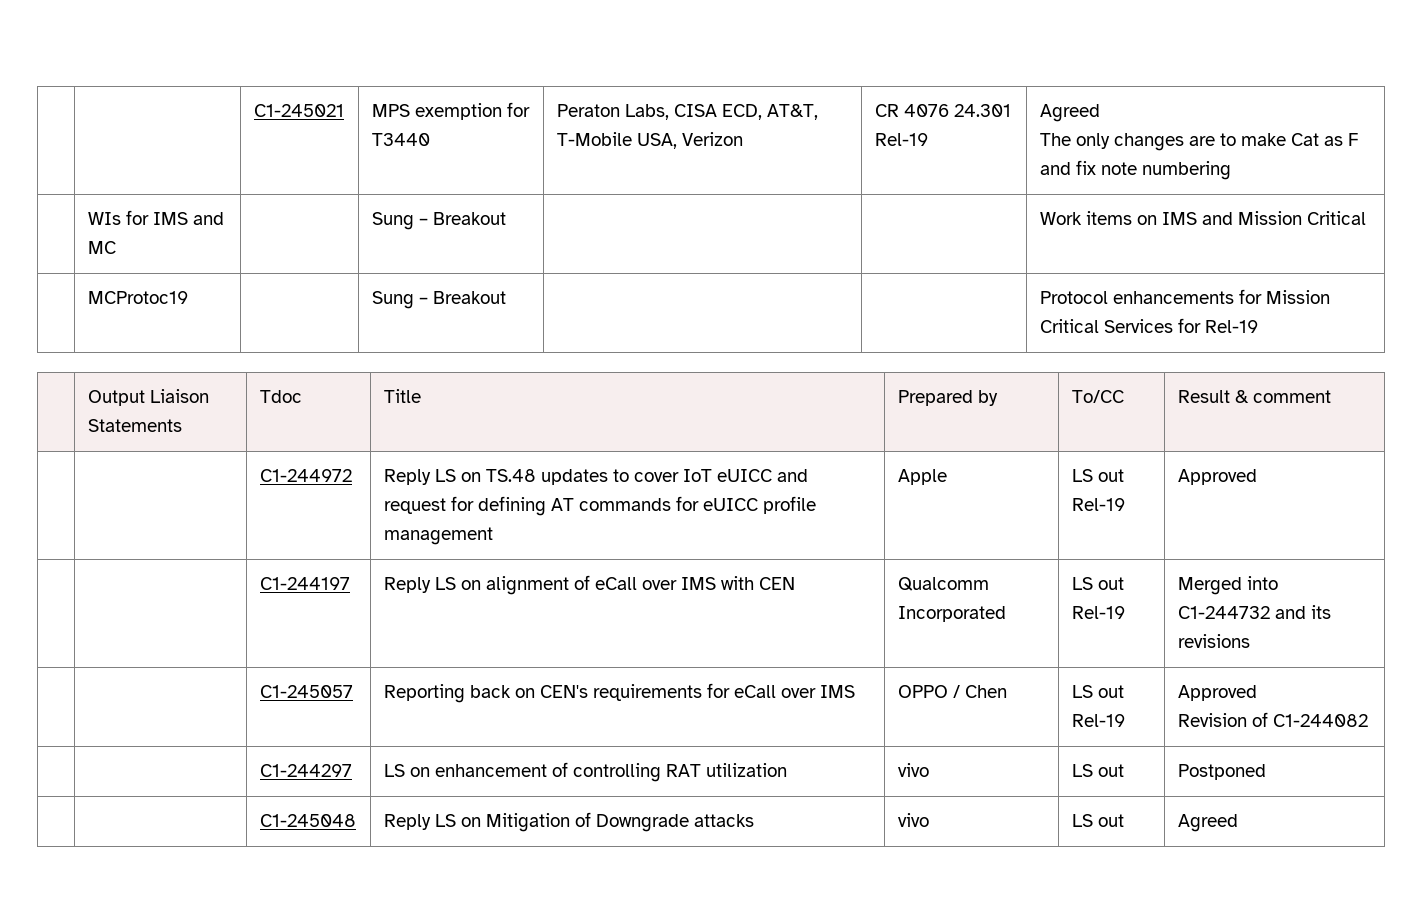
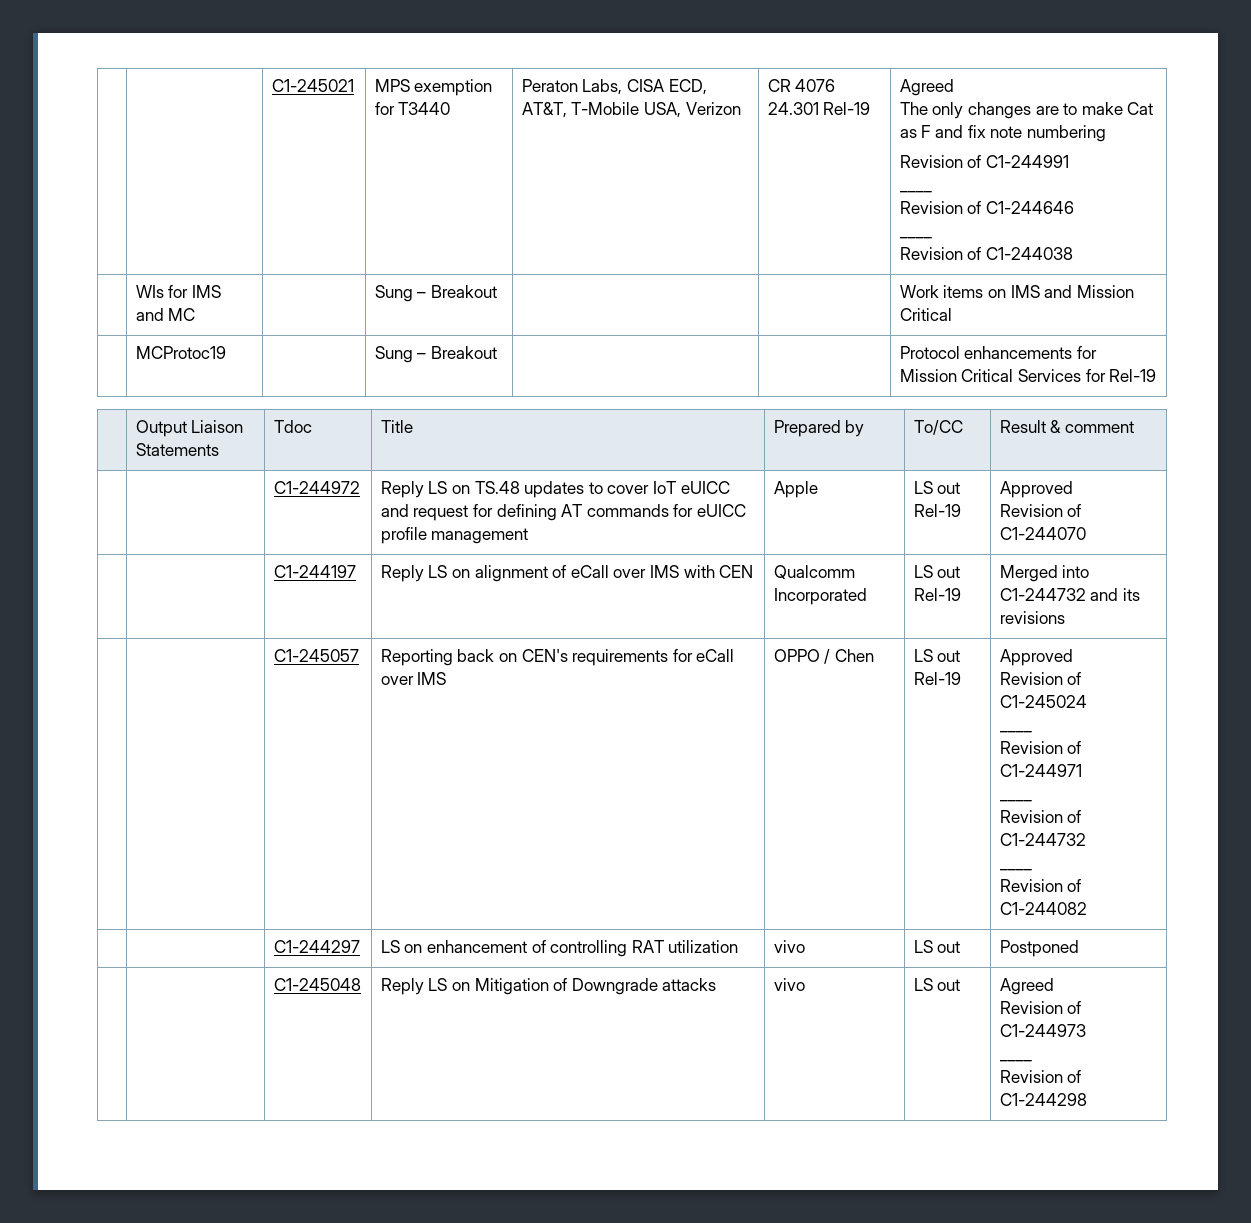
+ Revision of C1-244991
+ ____
+ Revision of C1-244646
+ ____
+ Revision of C1-244038
  | | C1-244972 | Reply LS on TS.48 updates to cover IoT eUICC and request for defining AT commands for eUICC profile management | Apple | LS out Rel-19 | Approved
+ Revision of C1-244070
  | | C1-245057 | Reporting back on CEN's requirements for eCall over IMS | OPPO / Chen | LS out Rel-19 | Approved
+ Revision of C1-245024
+ ____
+ Revision of C1-244971
+ ____
+ Revision of C1-244732
+ ____
  | | C1-245048 | Reply LS on Mitigation of Downgrade attacks | vivo | LS out | Agreed
+ Revision of C1-244973
+ ____
+ Revision of C1-244298

